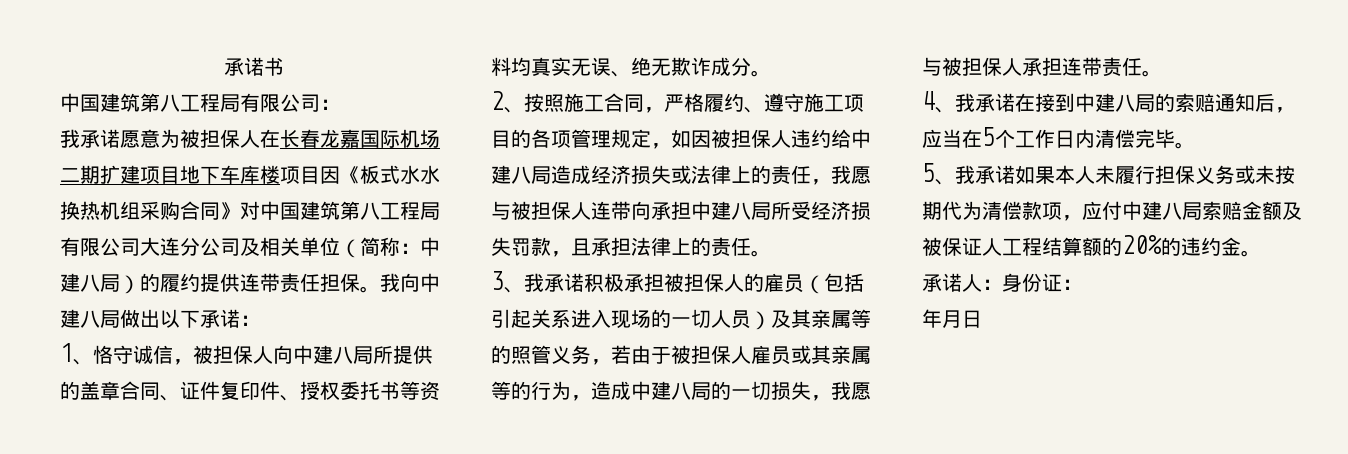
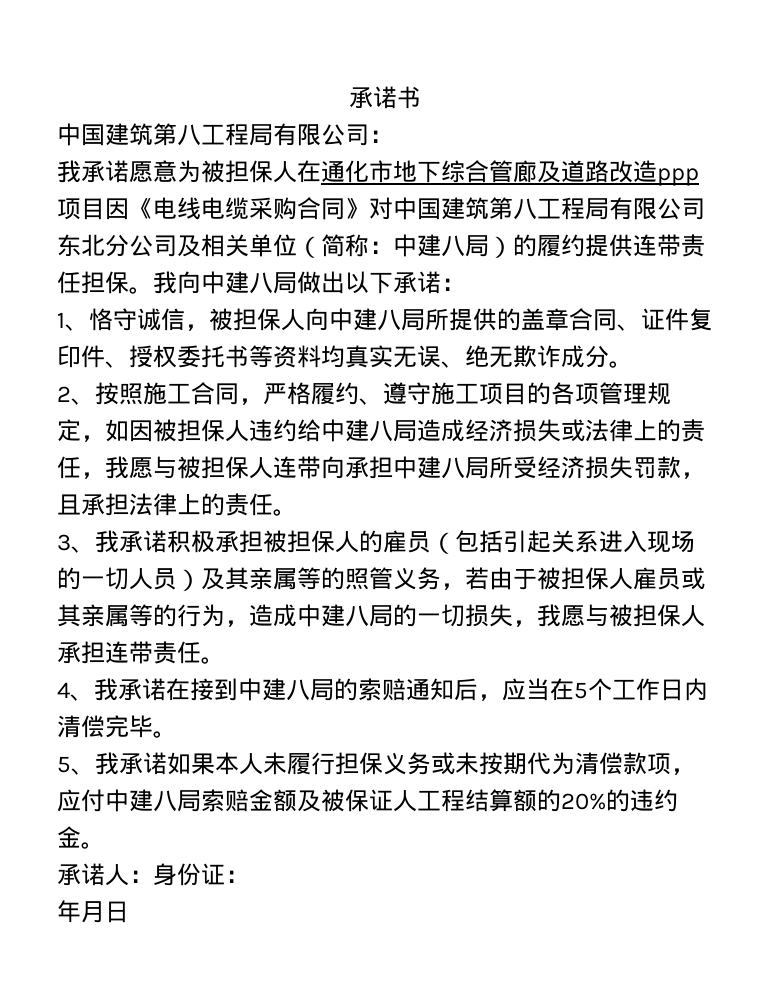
- 我承诺愿意为被担保人在长春龙嘉国际机场二期扩建项目地下车库楼项目因《板式水水换热机组采购合同》对中国建筑第八工程局有限公司大连分公司及相关单位（简称：中建八局）的履约提供连带责任担保。
+ 我承诺愿意为被担保人在通化市地下综合管廊及道路改造ppp项目因《电线电缆采购合同》对中国建筑第八工程局有限公司东北分公司及相关单位（简称：中建八局）的履约提供连带责任担保。

